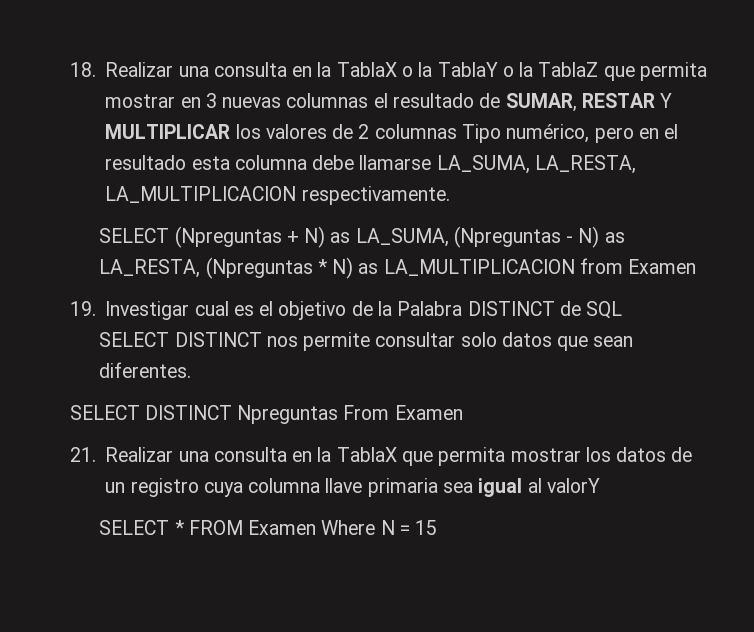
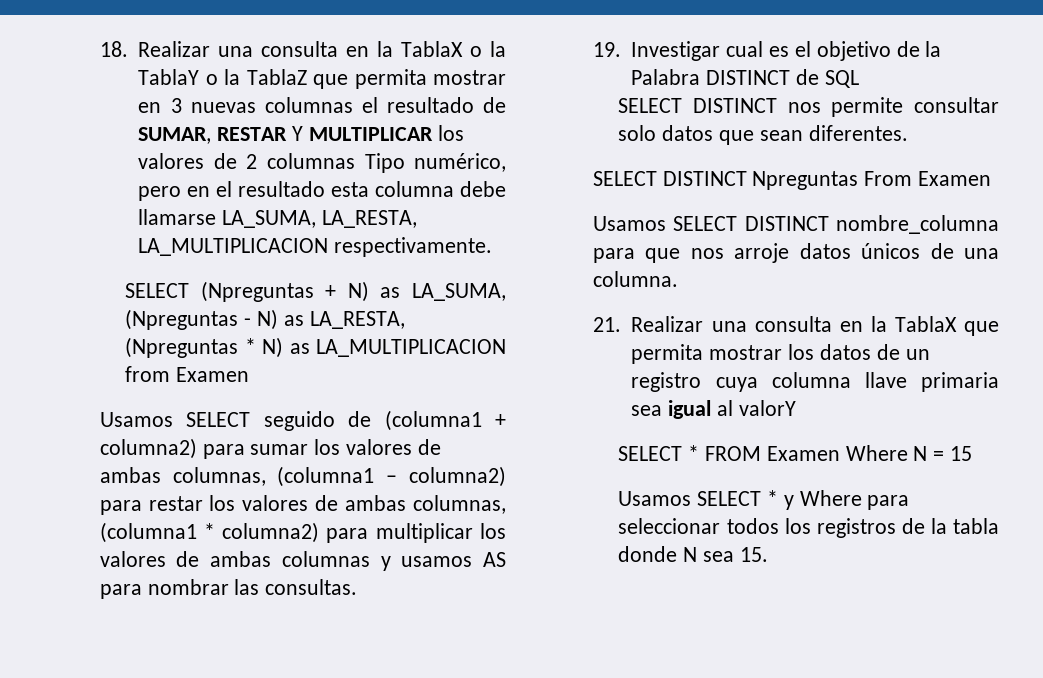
+ Usamos SELECT seguido de (columna1 + columna2) para sumar los valores de ambas columnas, (columna1 – columna2) para restar los valores de ambas columnas, (columna1 * columna2) para multiplicar los valores de ambas columnas y usamos AS para nombrar las consultas.
+ Usamos SELECT DISTINCT nombre_columna para que nos arroje datos únicos de una columna.
+ Usamos SELECT * y Where para seleccionar todos los registros de la tabla donde N sea 15.

